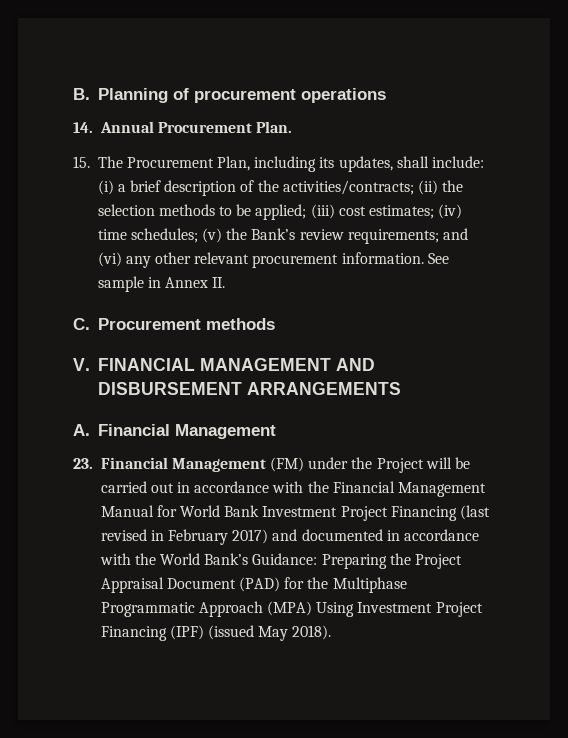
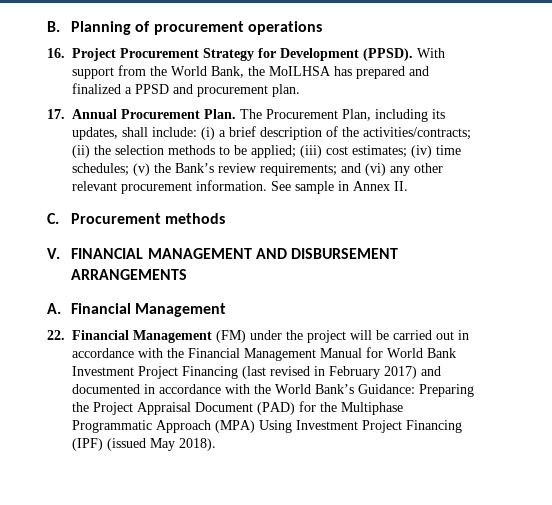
- 14. Annual Procurement Plan.
- 15. The Procurement Plan, including its updates, shall include: (i) a brief description of the activities/contracts; (ii) the selection methods to be applied; (iii) cost estimates; (iv) time schedules; (v) the Bank’s review requirements; and (vi) any other relevant procurement information.
+ 16. Project Procurement Strategy for Development (PPSD). With support from the World Bank, the MoILHSA has prepared and finalized a PPSD and procurement plan.
+ 17. Annual Procurement Plan. The Procurement Plan, including its updates, shall include: (i) a brief description of the activities/contracts; (ii) the selection methods to be applied; (iii) cost estimates; (iv) time schedules; (v) the Bank’s review requirements; and (vi) any other relevant procurement information.
- 23. Financial Management (FM) under the Project will be carried out in accordance with the Financial Management Manual for World Bank Investment Project Financing (last revised in February 2017) and documented in accordance with the World Bank’s Guidance: Preparing the Project Appraisal Document (PAD) for the Multiphase Programmatic Approach (MPA) Using Investment Project Financing (IPF) (issued May 2018).
+ 22. Financial Management (FM) under the project will be carried out in accordance with the Financial Management Manual for World Bank Investment Project Financing (last revised in February 2017) and documented in accordance with the World Bank’s Guidance: Preparing the Project Appraisal Document (PAD) for the Multiphase Programmatic Approach (MPA) Using Investment Project Financing (IPF) (issued May 2018).

